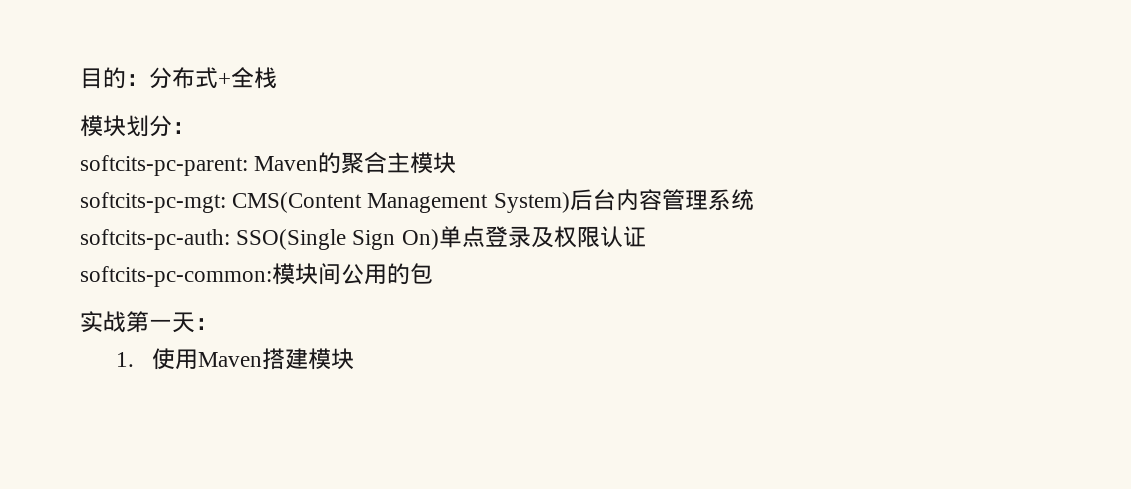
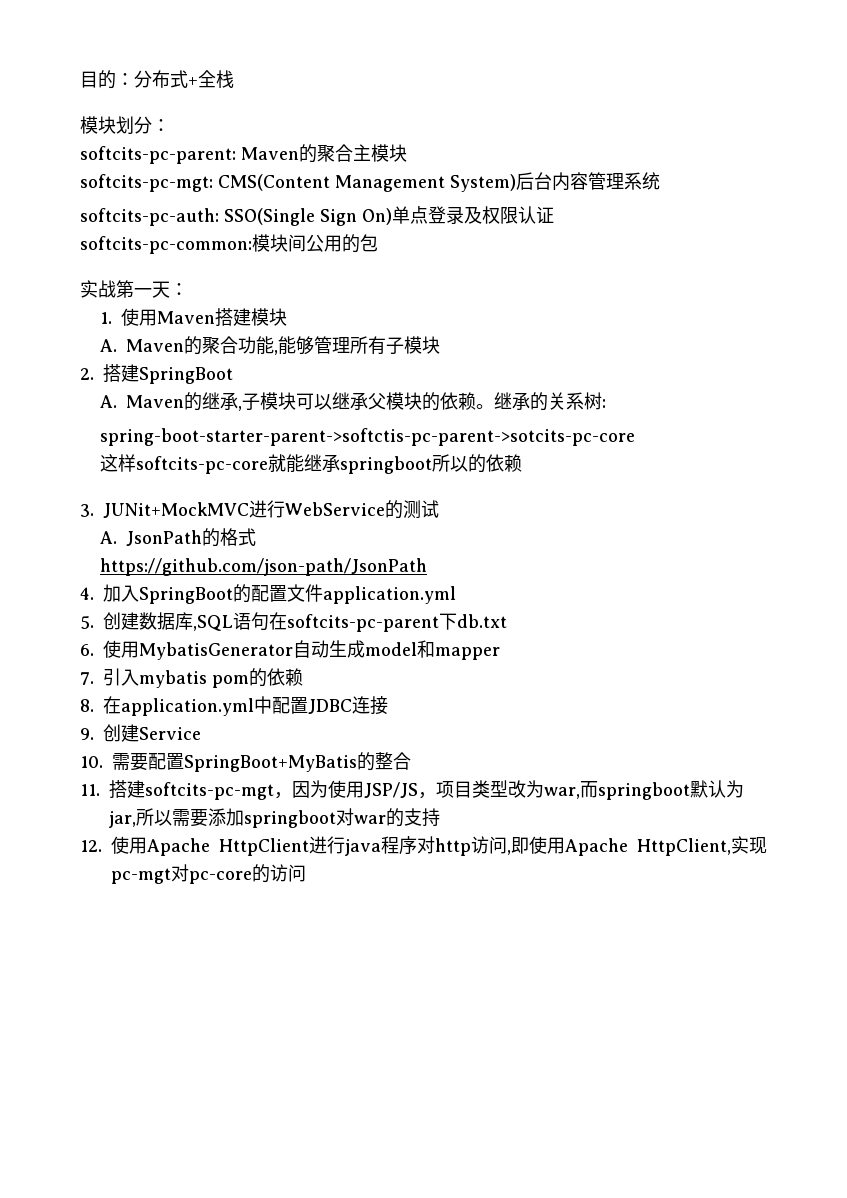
+ A. Maven的聚合功能,能够管理所有子模块
+ 2.搭建SpringBoot
+ A. Maven的继承,子模块可以继承父模块的依赖。继承的关系树:
+ spring-boot-starter-parent->softctis-pc-parent->sotcits-pc-core
+ 这样softcits-pc-core就能继承springboot所以的依赖
+ 3. JUNit+MockMVC进行WebService的测试
+ A. JsonPath的格式
+ https://github.com/json-path/JsonPath
+ 4.加入SpringBoot的配置文件application.yml
+ 5.创建数据库,SQL语句在softcits-pc-parent下db.txt
+ 6.使用MybatisGenerator自动生成model和mapper
+ 7.引入mybatis pom的依赖
+ 8.在application.yml中配置JDBC连接
+ 9.创建Service
+ 10.需要配置SpringBoot+MyBatis的整合
+ 11.搭建softcits-pc-mgt，因为使用JSP/JS，项目类型改为war,而springboot默认为jar,所以需要添加springboot对war的支持
+ 12.使用Apache HttpClient进行java程序对http访问,即使用Apache HttpClient,实现pc-mgt对pc-core的访问

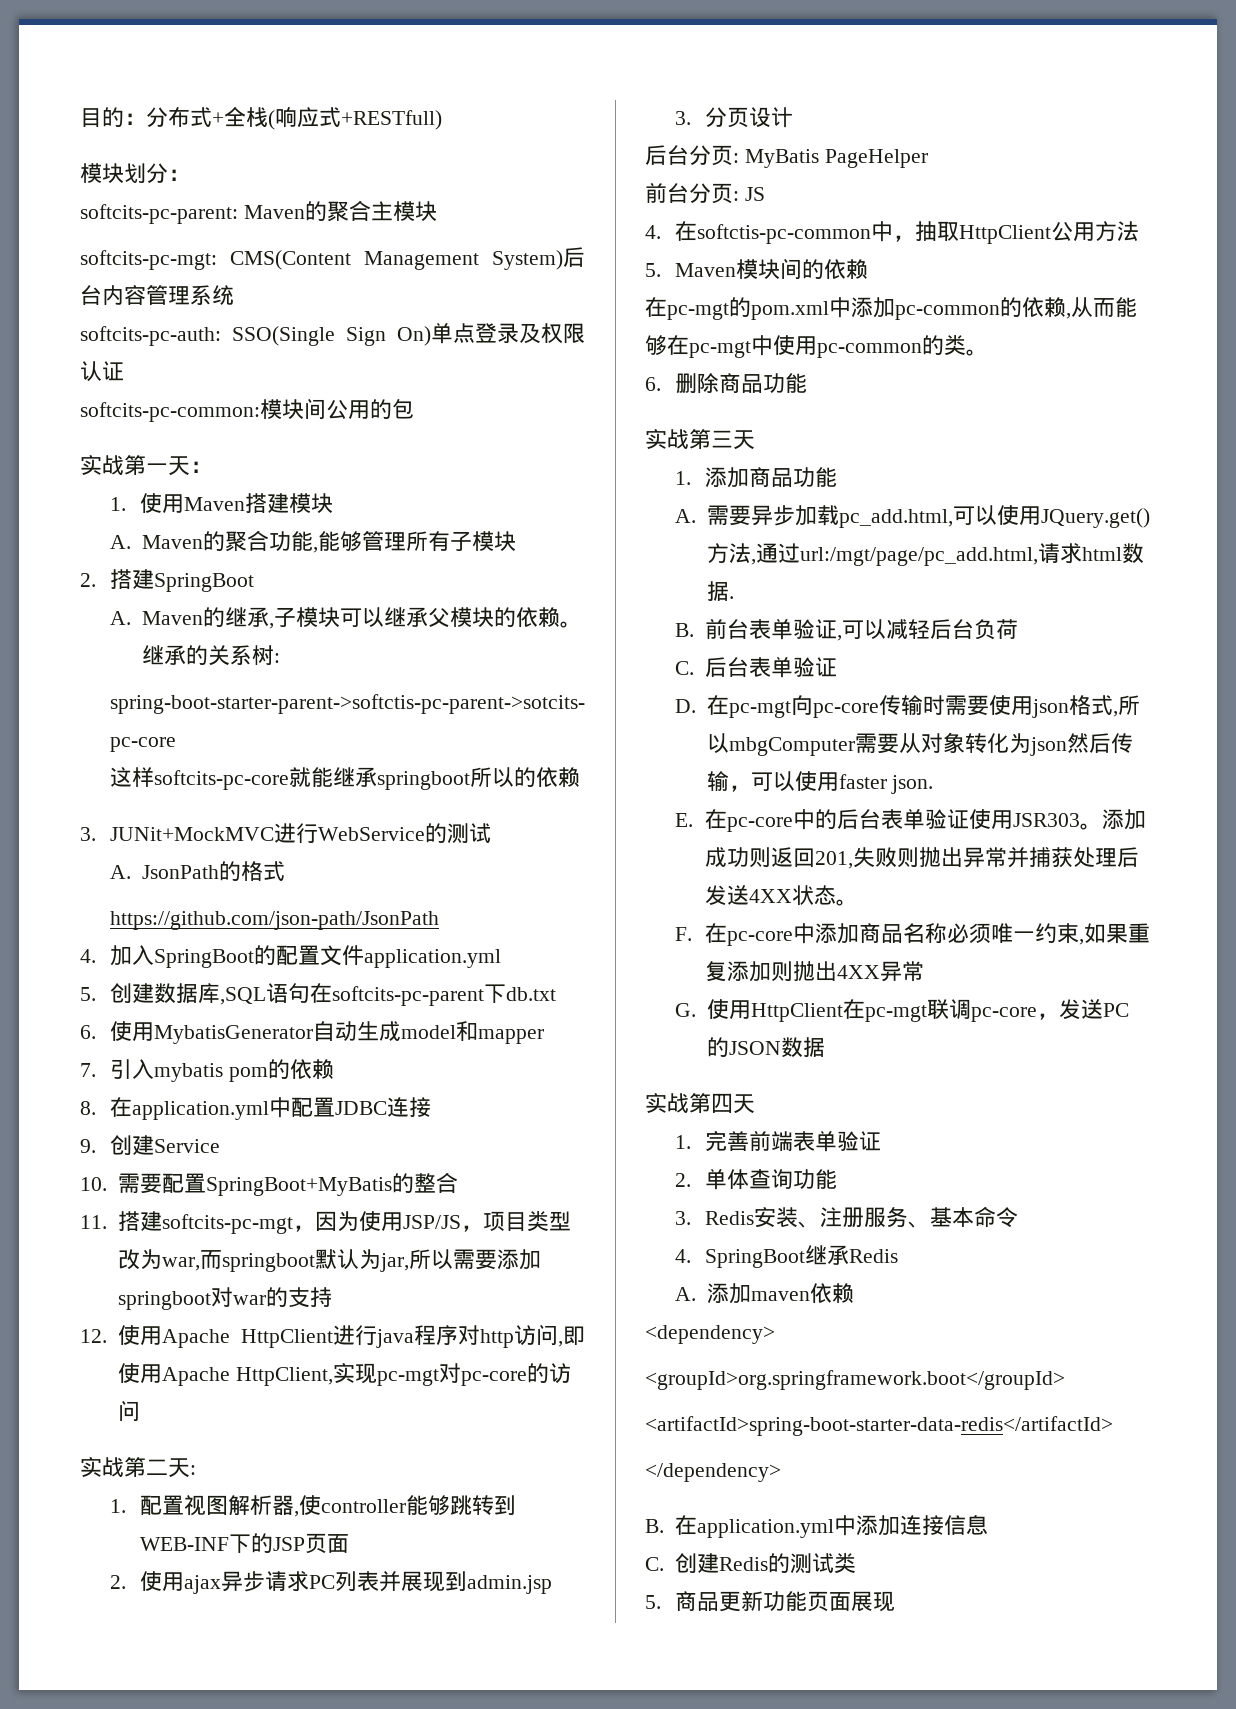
- 目的：分布式+全栈
+ 目的：分布式+全栈(响应式+RESTfull)
+ 实战第二天:
+ 1.配置视图解析器,使controller能够跳转到WEB-INF下的JSP页面
+ 2.使用ajax异步请求PC列表并展现到admin.jsp
+ 3.分页设计
+ 后台分页: MyBatis PageHelper
+ 前台分页: JS
+ 4.在softctis-pc-common中，抽取HttpClient公用方法
+ 5. Maven模块间的依赖
+ 在pc-mgt的pom.xml中添加pc-common的依赖,从而能够在pc-mgt中使用pc-common的类。
+ 6.删除商品功能
+ 实战第三天
+ 1.添加商品功能
+ A.需要异步加载pc_add.html,可以使用JQuery.get()方法,通过url:/mgt/page/pc_add.html,请求html数据.
+ B.前台表单验证,可以减轻后台负荷
+ C.后台表单验证
+ D.在pc-mgt向pc-core传输时需要使用json格式,所以mbgComputer需要从对象转化为json然后传输，可以使用faster json.
+ E.在pc-core中的后台表单验证使用JSR303。添加成功则返回201,失败则抛出异常并捕获处理后发送4XX状态。
+ F.在pc-core中添加商品名称必须唯一约束,如果重复添加则抛出4XX异常
+ G.使用HttpClient在pc-mgt联调pc-core，发送PC的JSON数据
+ 实战第四天
+ 1.完善前端表单验证
+ 2.单体查询功能
+ 3. Redis安装、注册服务、基本命令
+ 4. SpringBoot继承Redis
+ A.添加maven依赖
+ <dependency>
+ <groupId>org.springframework.boot</groupId>
+ <artifactId>spring-boot-starter-data-redis</artifactId>
+ </dependency>
+ B.在application.yml中添加连接信息
+ C.创建Redis的测试类
+ 5.商品更新功能页面展现

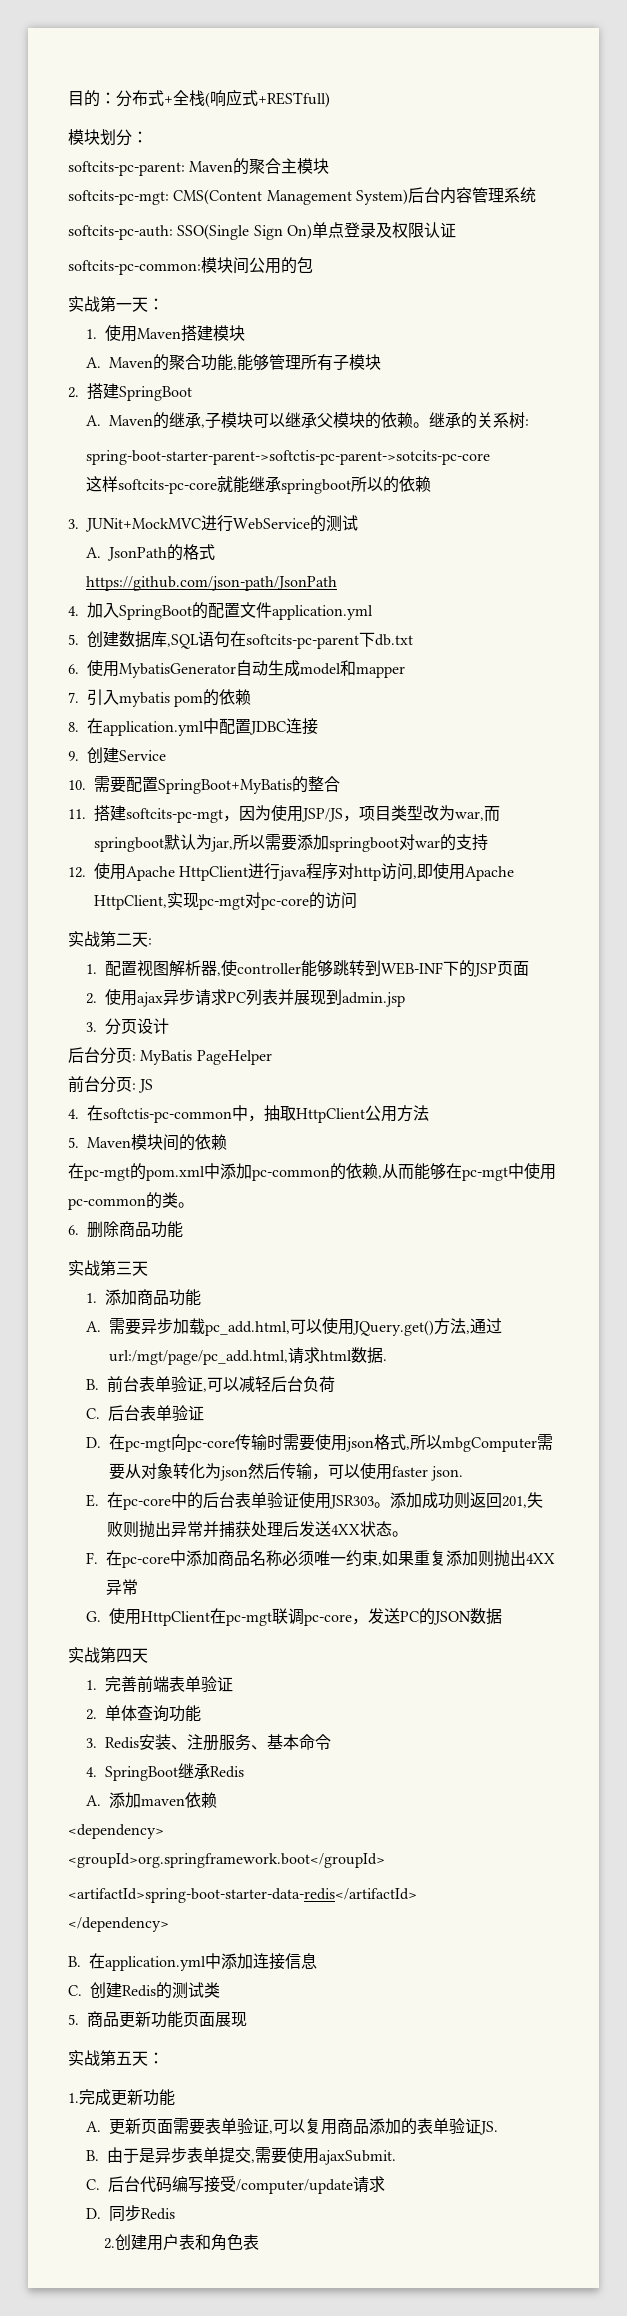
+ 实战第五天：
+ 1.完成更新功能
+ A.更新页面需要表单验证,可以复用商品添加的表单验证JS.
+ B.由于是异步表单提交,需要使用ajaxSubmit.
+ C.后台代码编写接受/computer/update请求
+ D.同步Redis
+ 2.创建用户表和角色表

